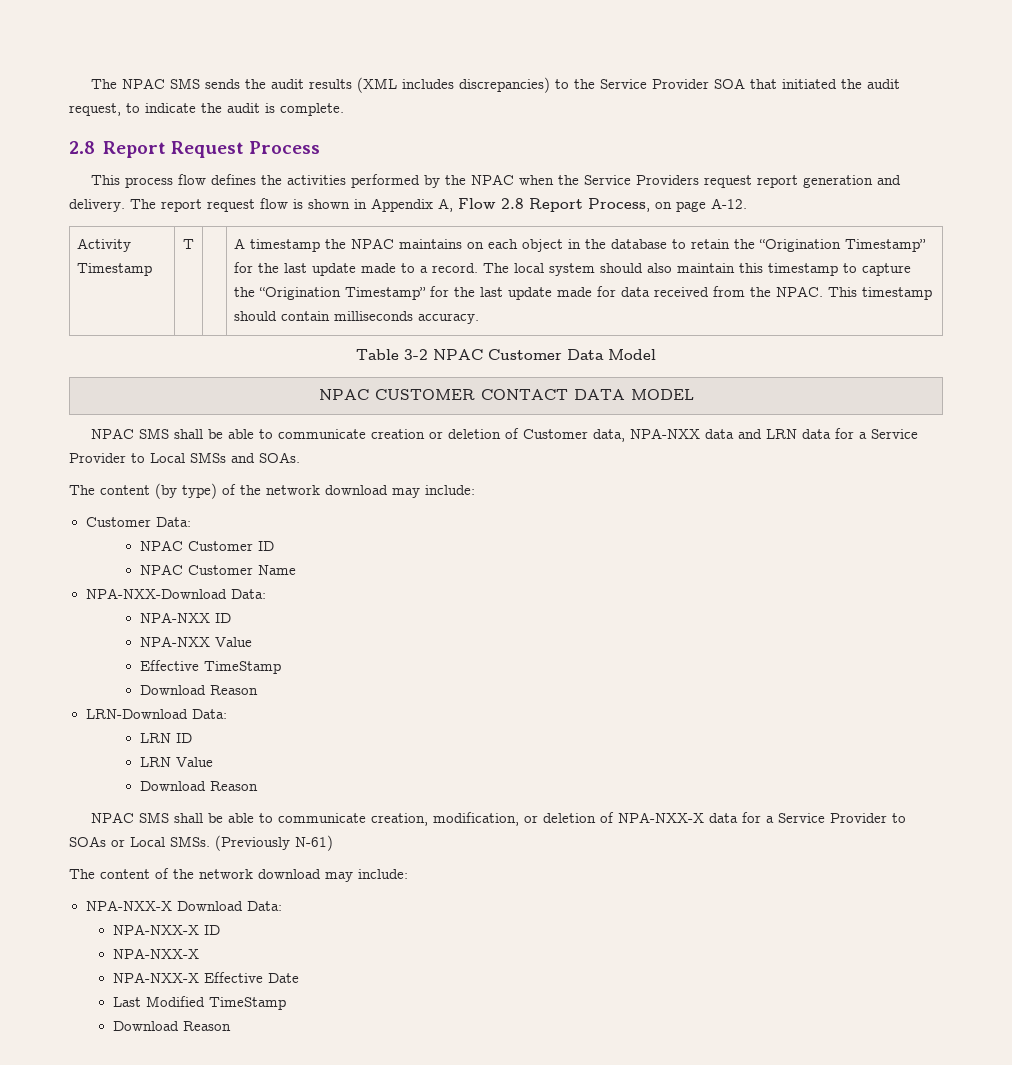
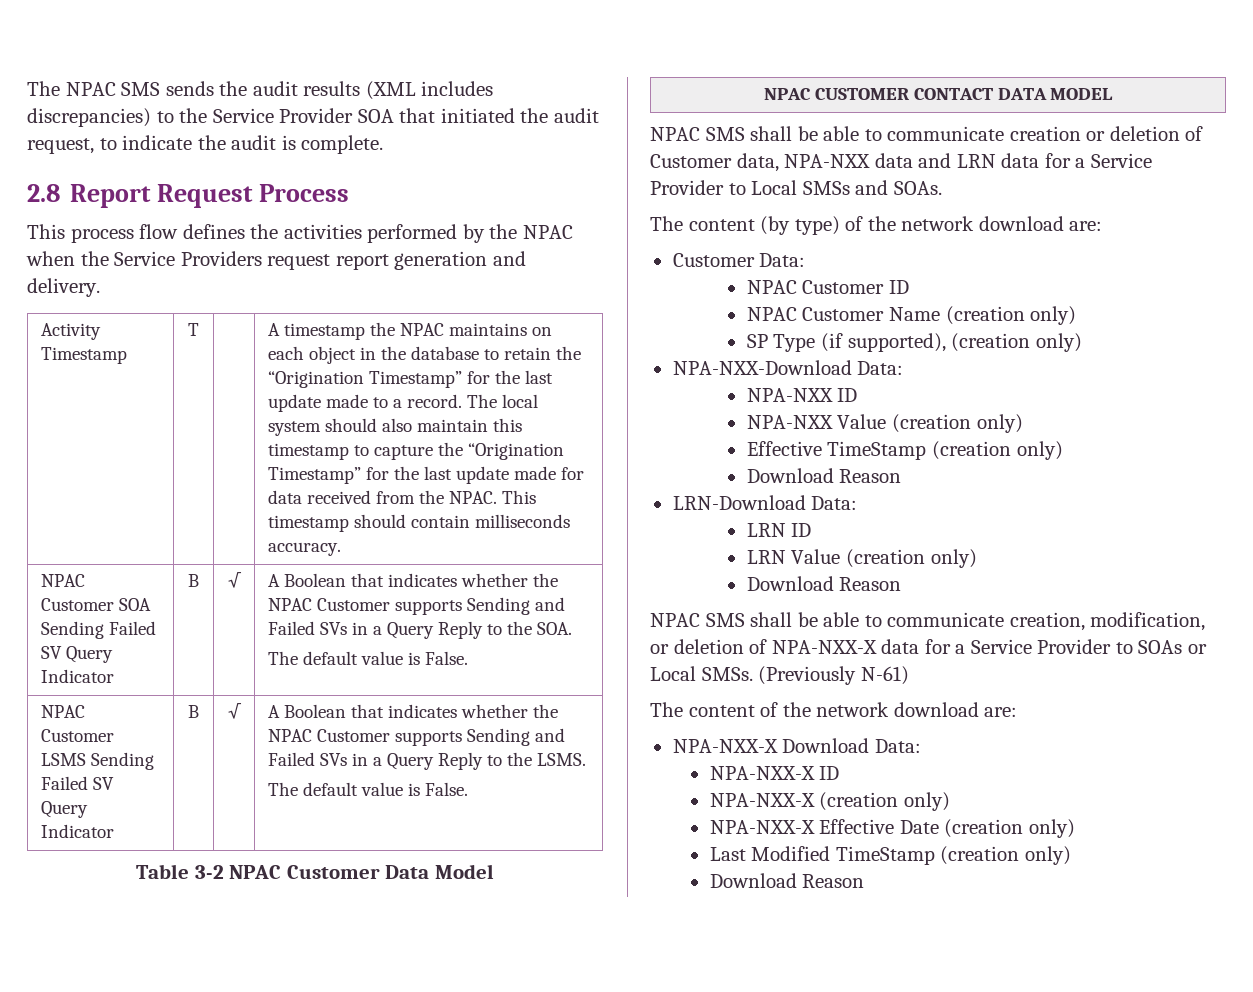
- The report request flow is shown in Appendix A, Flow 2.8 Report Process, on page A-12.
+ NPAC Customer SOA Sending Failed SV Query Indicator | B | √ | A Boolean that indicates whether the NPAC Customer supports Sending and Failed SVs in a Query Reply to the SOA.
+ The default value is False.
+ NPAC Customer LSMS Sending Failed SV Query Indicator | B | √ | A Boolean that indicates whether the NPAC Customer supports Sending and Failed SVs in a Query Reply to the LSMS.
+ The default value is False.
- The content (by type) of the network download may include:
+ The content (by type) of the network download are:
- NPAC Customer Name
+ NPAC Customer Name (creation only)
+ SP Type (if supported), (creation only)
- NPA-NXX Value
+ NPA-NXX Value (creation only)
- Effective TimeStamp
+ Effective TimeStamp (creation only)
- LRN Value
+ LRN Value (creation only)
- The content of the network download may include:
+ The content of the network download are:
  NPA-NXX-X ID
- NPA-NXX-X
+ NPA-NXX-X (creation only)
- NPA-NXX-X Effective Date
+ NPA-NXX-X Effective Date (creation only)
- Last Modified TimeStamp
+ Last Modified TimeStamp (creation only)

